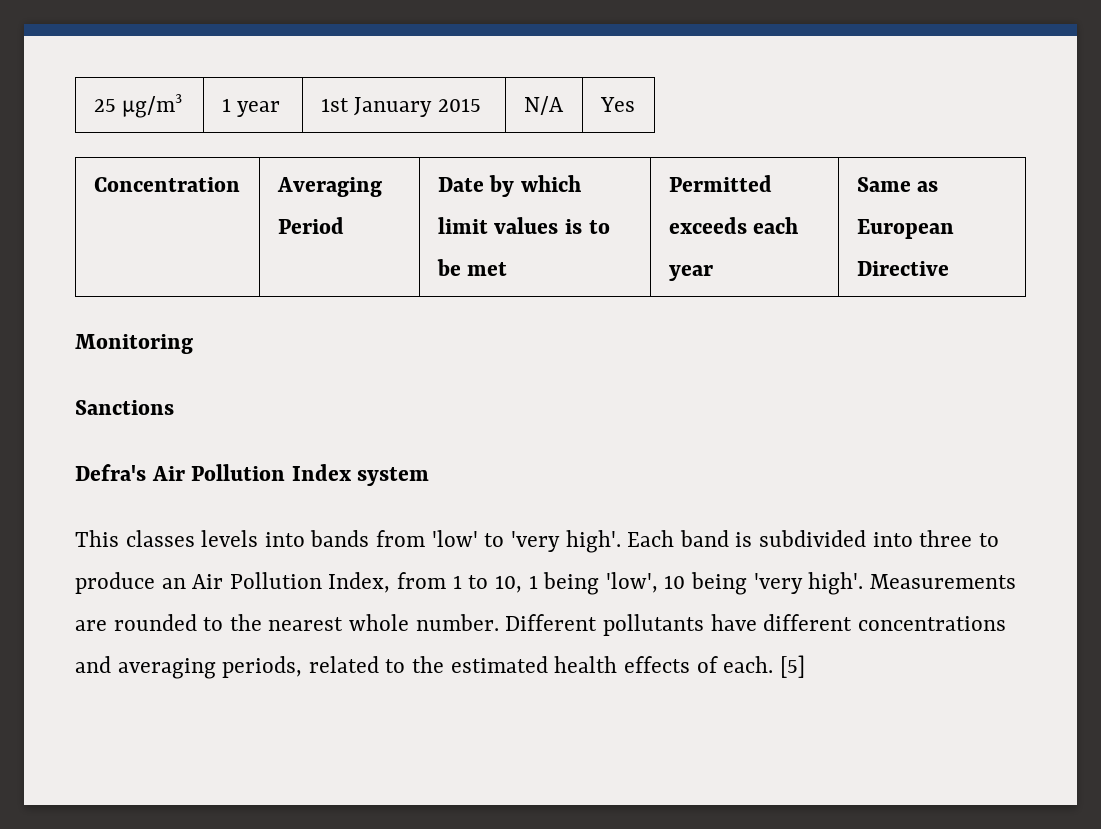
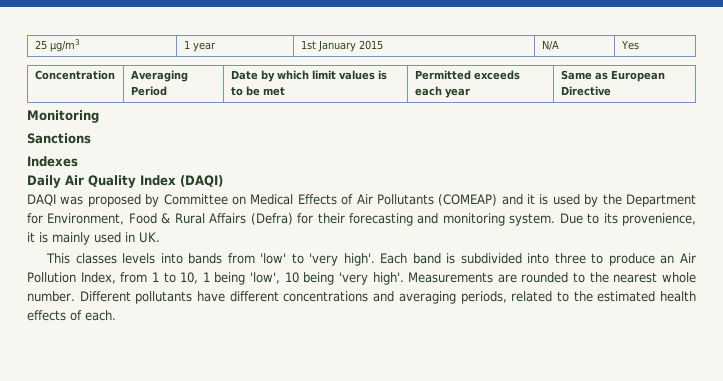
- Defra's Air Pollution Index system
+ Indexes
+ Daily Air Quality Index (DAQI)
+ DAQI was proposed by Committee on Medical Effects of Air Pollutants (COMEAP) and it is used by the Department for Environment, Food & Rural Affairs (Defra) for their forecasting and monitoring system. Due to its provenience, it is mainly used in UK.
- [5]

